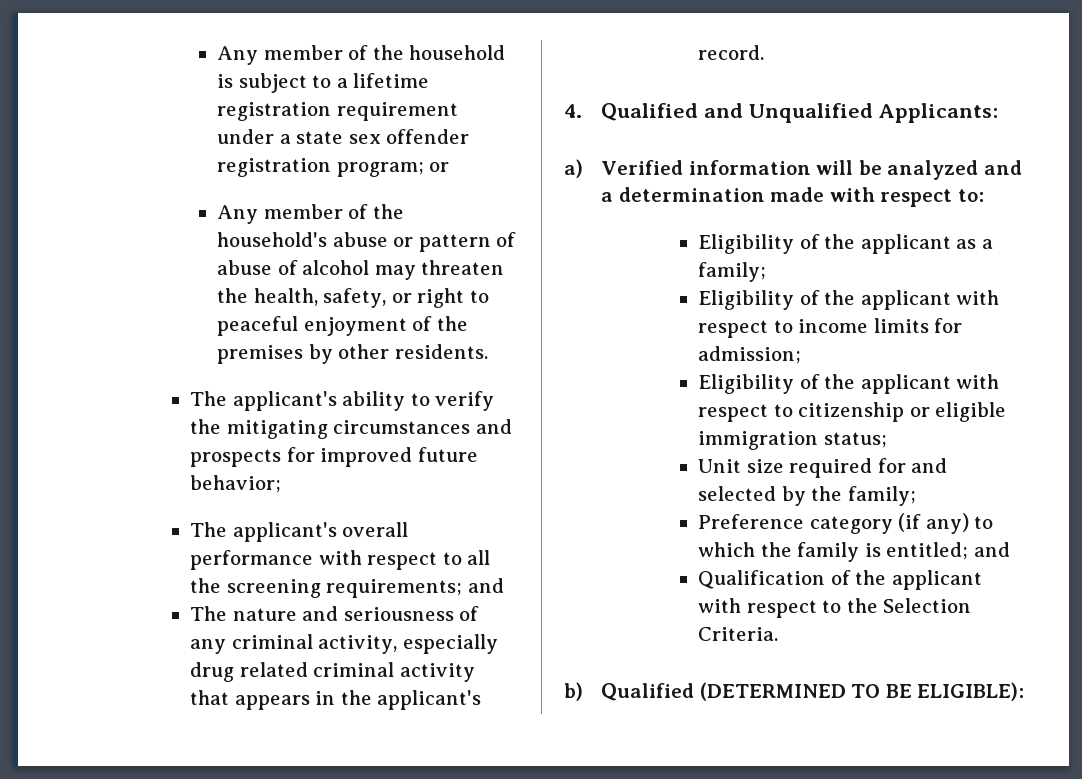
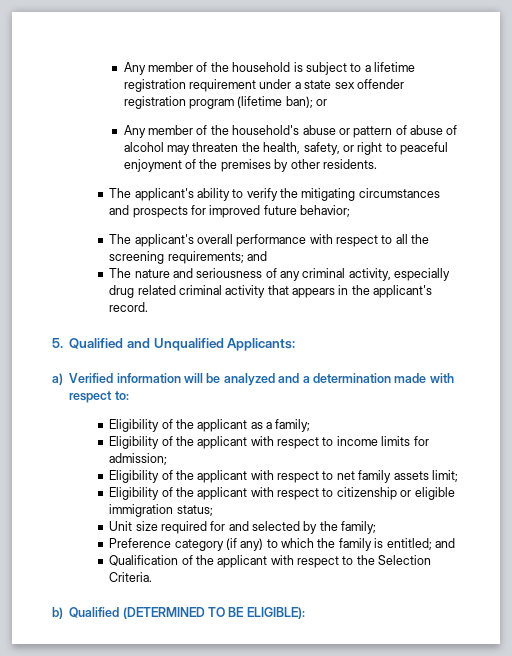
- Any member of the household is subject to a lifetime registration requirement under a state sex offender registration program; or
+ Any member of the household is subject to a lifetime registration requirement under a state sex offender registration program (lifetime ban); or
- 4. Qualified and Unqualified Applicants:
+ 5. Qualified and Unqualified Applicants:
+ Eligibility of the applicant with respect to net family assets limit;

